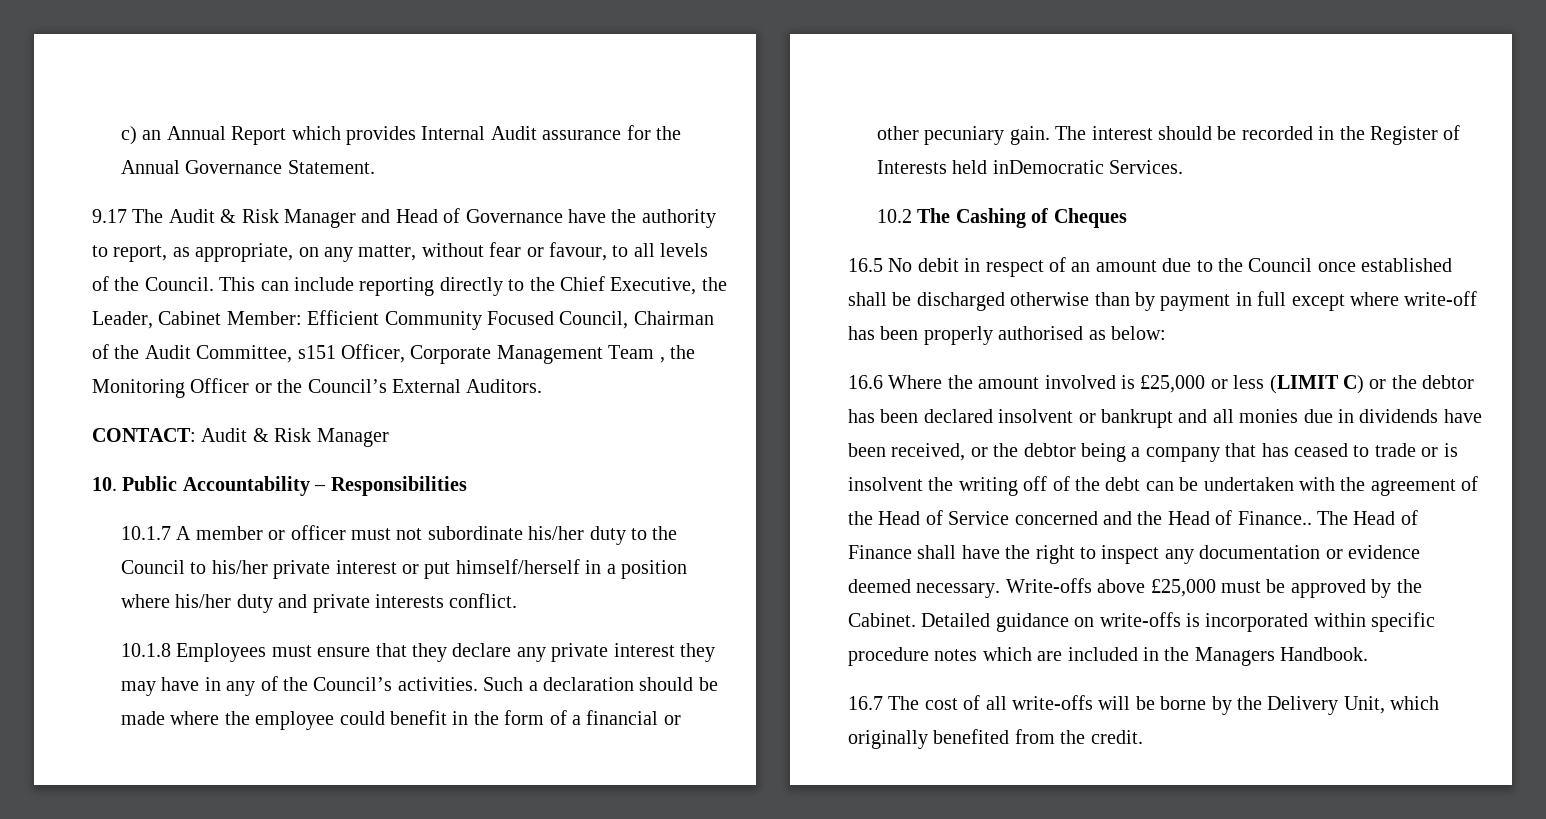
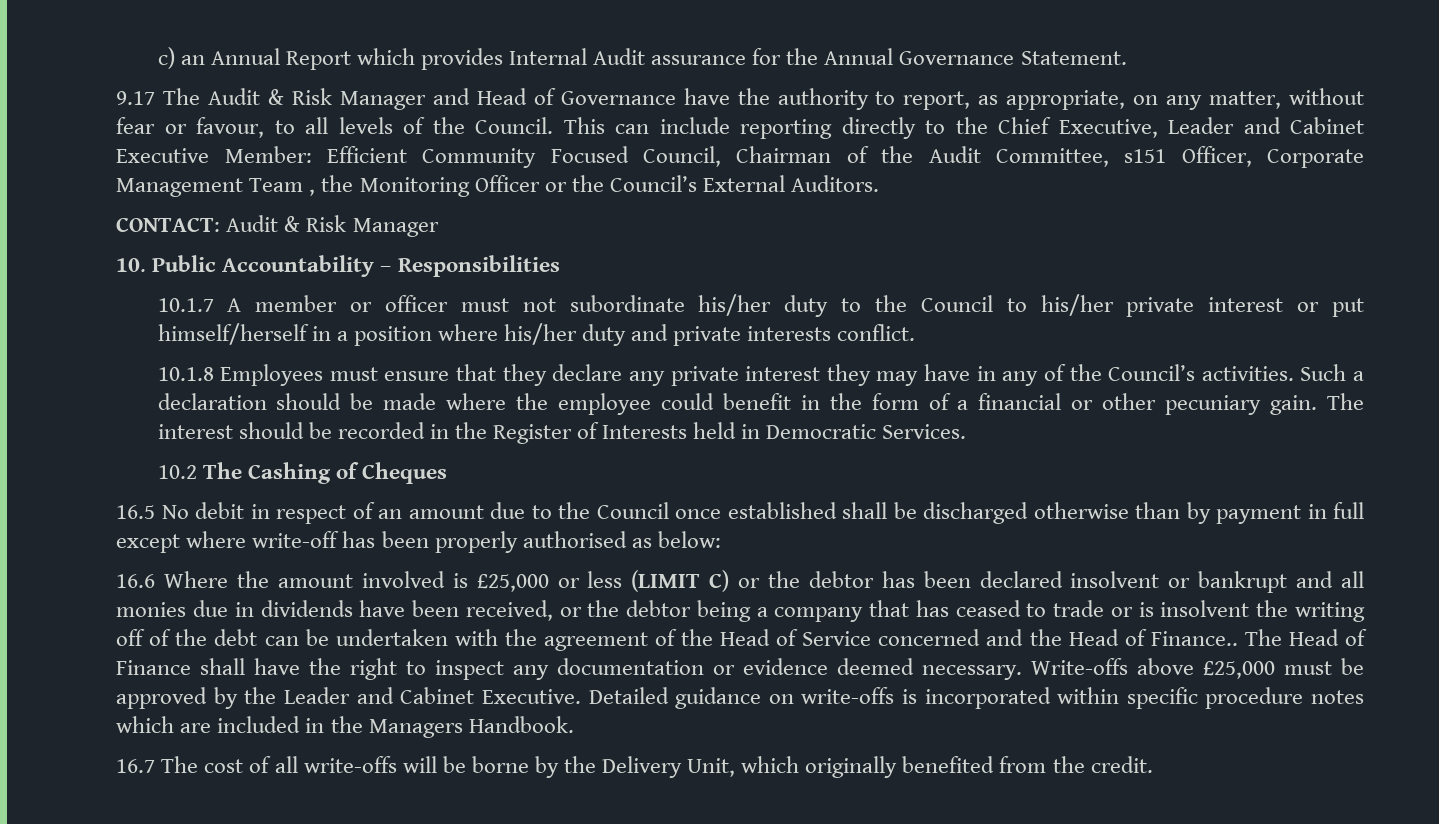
- This can include reporting directly to the Chief Executive, the Leader, Cabinet Member: Efficient Community Focused Council, Chairman of the Audit Committee, s151 Officer, Corporate Management Team , the Monitoring Officer or the Council’s External Auditors.
+ This can include reporting directly to the Chief Executive, Leader and Cabinet Executive Member: Efficient Community Focused Council, Chairman of the Audit Committee, s151 Officer, Corporate Management Team , the Monitoring Officer or the Council’s External Auditors.
- The interest should be recorded in the Register of Interests held inDemocratic Services.
+ The interest should be recorded in the Register of Interests held in Democratic Services.
- Write-offs above £25,000 must be approved by the Cabinet.
+ Write-offs above £25,000 must be approved by the Leader and Cabinet Executive.

